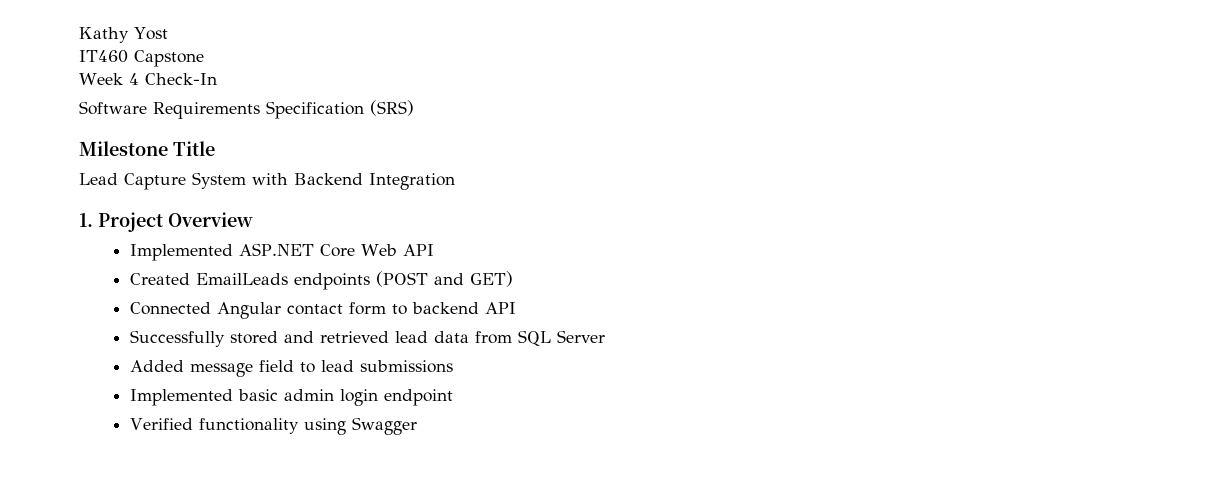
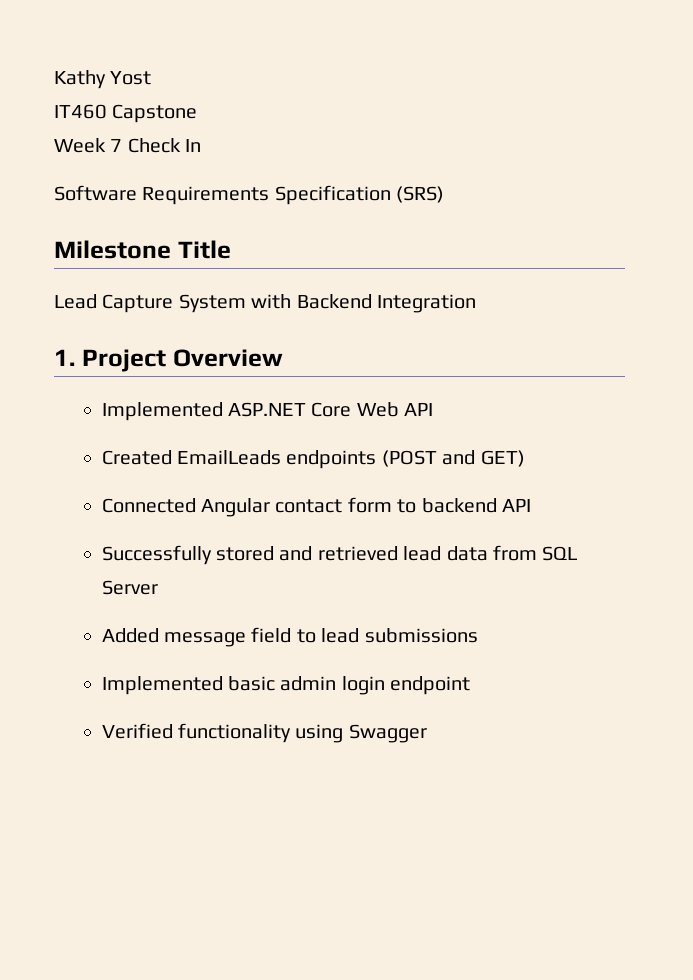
- Week 4 Check-In
+ Week 7 Check In

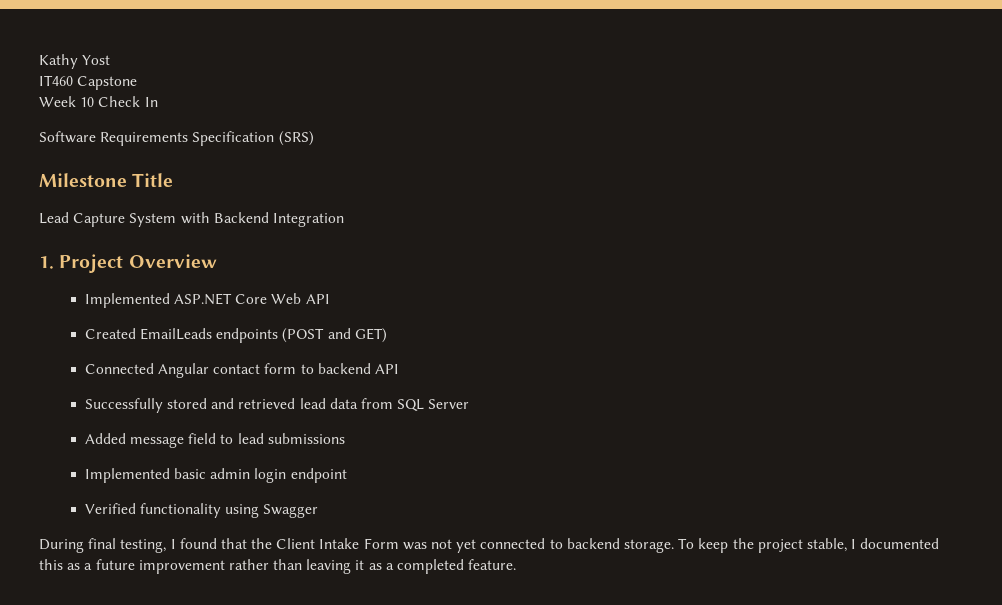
- Week 7 Check In
+ Week 10 Check In
+ During final testing, I found that the Client Intake Form was not yet connected to backend storage. To keep the project stable, I documented this as a future improvement rather than leaving it as a completed feature.

